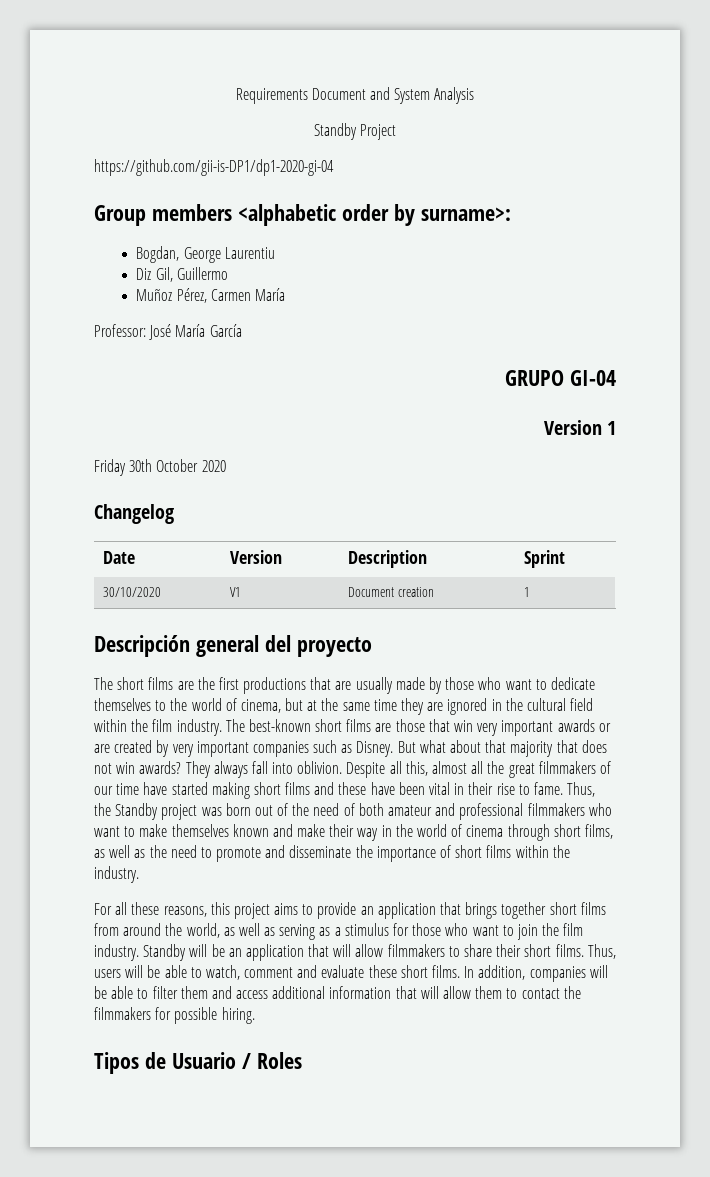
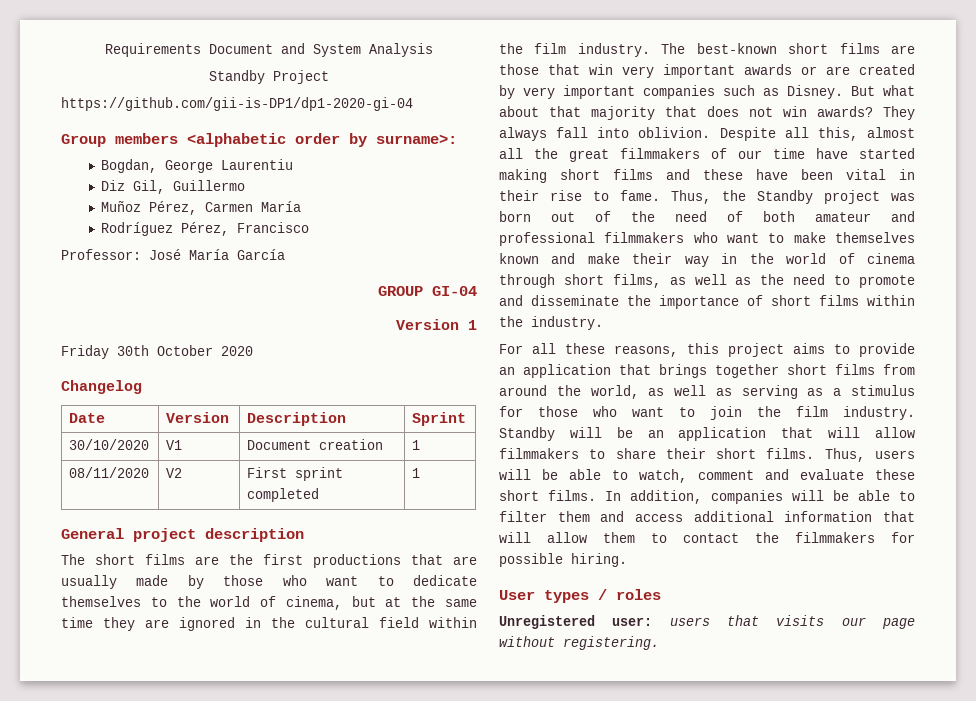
+ Rodríguez Pérez, Francisco
- GRUPO GI-04
+ GROUP GI-04
- Descripción general del proyecto
+ 08/11/2020 | V2 | First sprint completed | 1
+ General project description
- Tipos de Usuario / Roles
+ User types / roles
+ Unregistered user: users that visits our page without registering.

